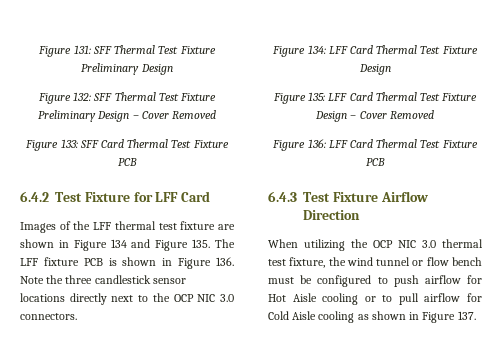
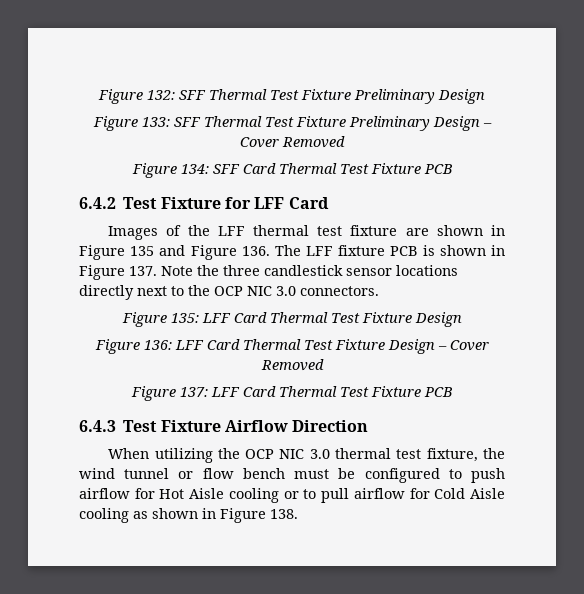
- Figure 131: SFF Thermal Test Fixture Preliminary Design
+ Figure 132: SFF Thermal Test Fixture Preliminary Design
- Figure 132: SFF Thermal Test Fixture Preliminary Design – Cover Removed
+ Figure 133: SFF Thermal Test Fixture Preliminary Design – Cover Removed
- Figure 133: SFF Card Thermal Test Fixture PCB
+ Figure 134: SFF Card Thermal Test Fixture PCB
- Images of the LFF thermal test fixture are shown in Figure 134 and Figure 135. The LFF fixture PCB is shown in Figure 136. Note the three candlestick sensor locations directly next to the OCP NIC 3.0 connectors.
+ Images of the LFF thermal test fixture are shown in Figure 135 and Figure 136. The LFF fixture PCB is shown in Figure 137. Note the three candlestick sensor locations directly next to the OCP NIC 3.0 connectors.
- Figure 134: LFF Card Thermal Test Fixture Design
+ Figure 135: LFF Card Thermal Test Fixture Design
- Figure 135: LFF Card Thermal Test Fixture Design – Cover Removed
+ Figure 136: LFF Card Thermal Test Fixture Design – Cover Removed
- Figure 136: LFF Card Thermal Test Fixture PCB
+ Figure 137: LFF Card Thermal Test Fixture PCB
- When utilizing the OCP NIC 3.0 thermal test fixture, the wind tunnel or flow bench must be configured to push airflow for Hot Aisle cooling or to pull airflow for Cold Aisle cooling as shown in Figure 137.
+ When utilizing the OCP NIC 3.0 thermal test fixture, the wind tunnel or flow bench must be configured to push airflow for Hot Aisle cooling or to pull airflow for Cold Aisle cooling as shown in Figure 138.

